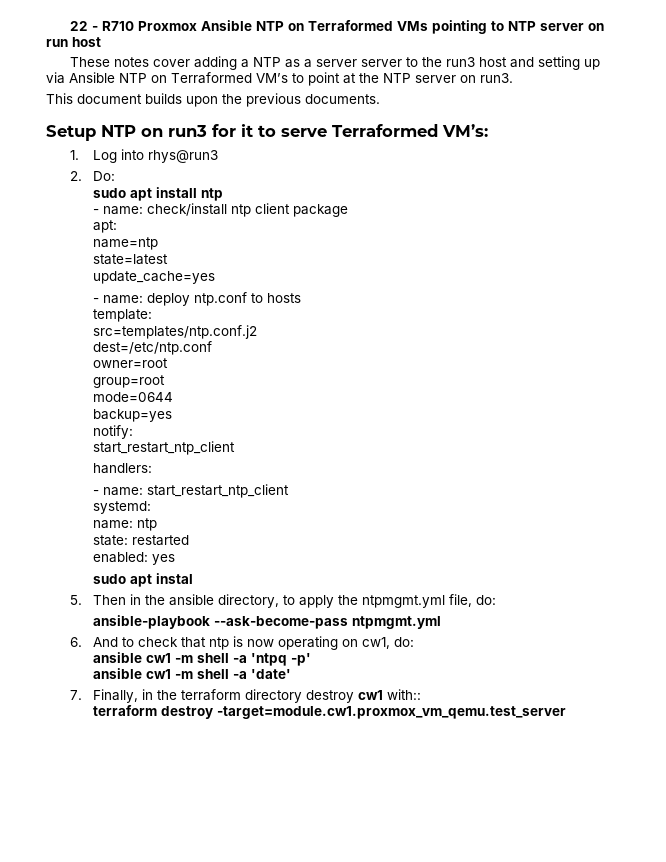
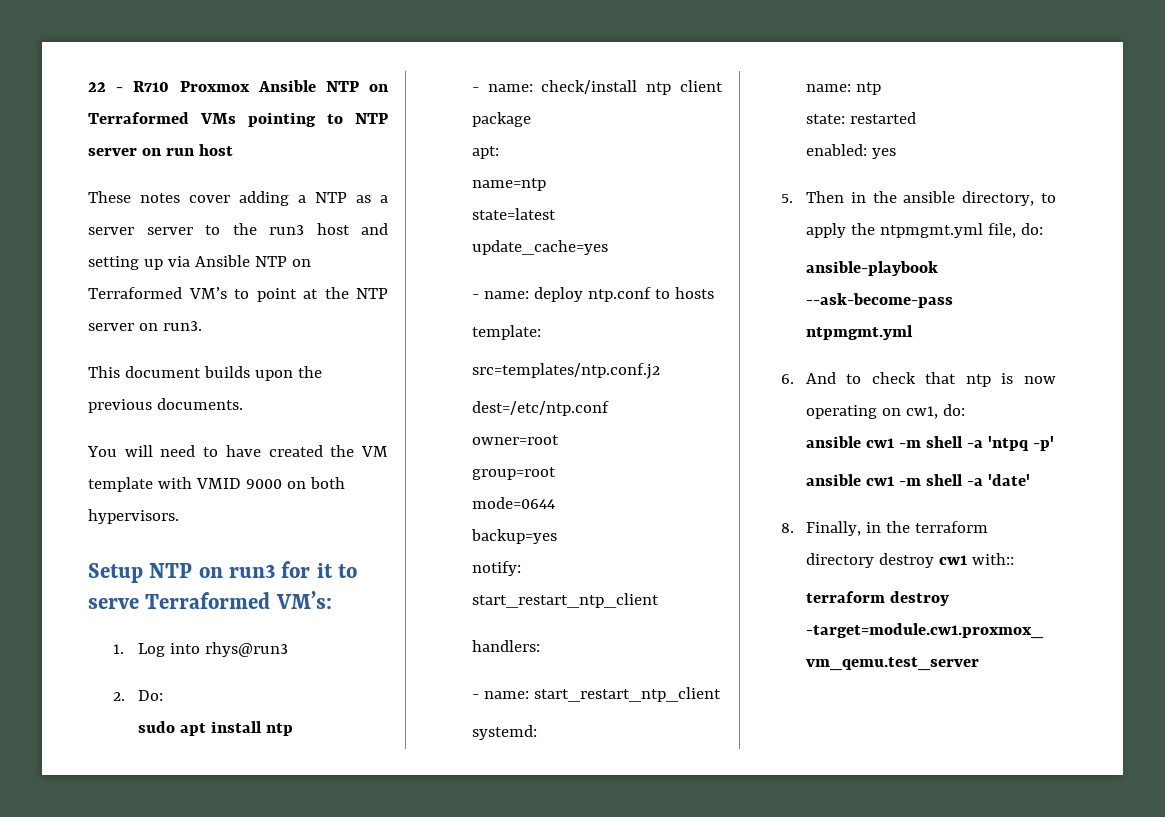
+ You will need to have created the VM template with VMID 9000 on both hypervisors.
- sudo apt instal
- 7. Finally, in the terraform directory destroy cw1 with::
+ 8. Finally, in the terraform directory destroy cw1 with::

